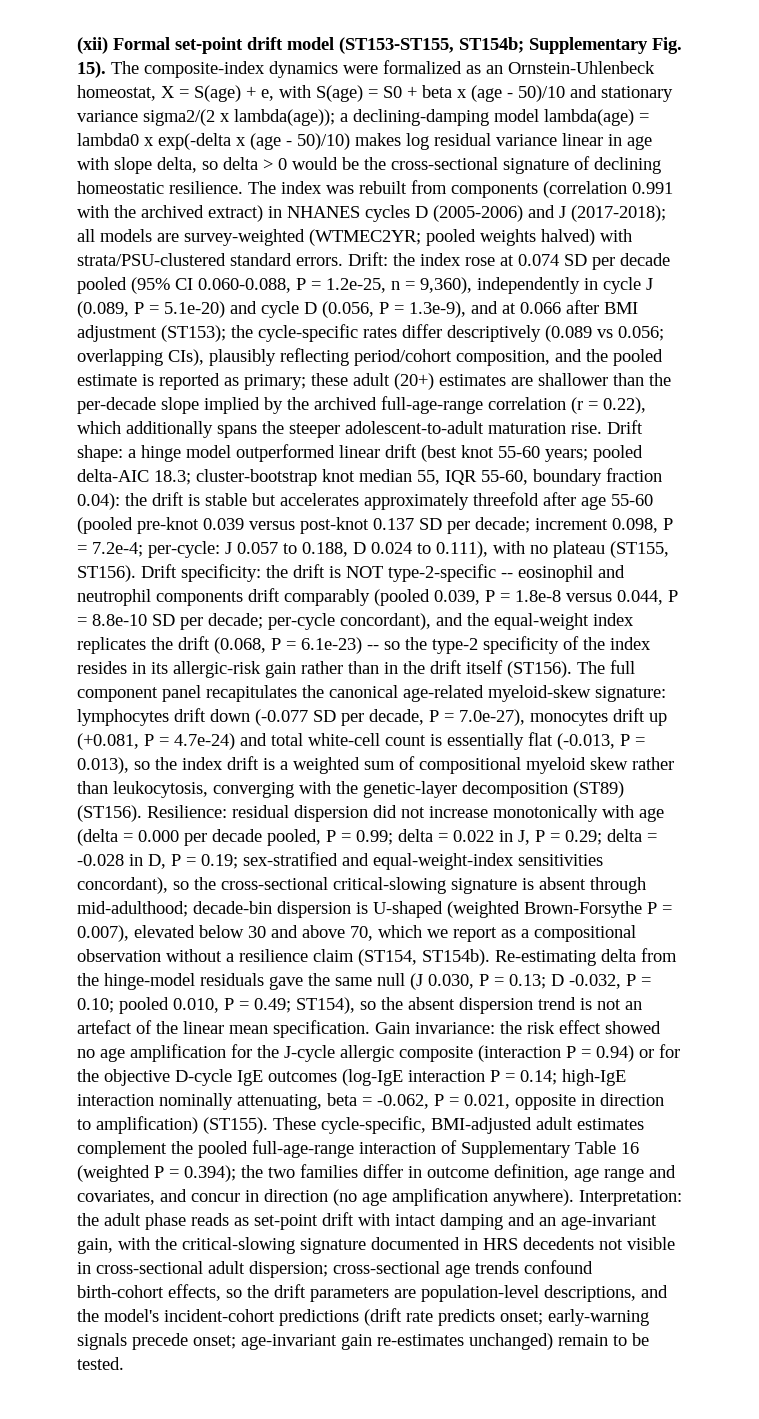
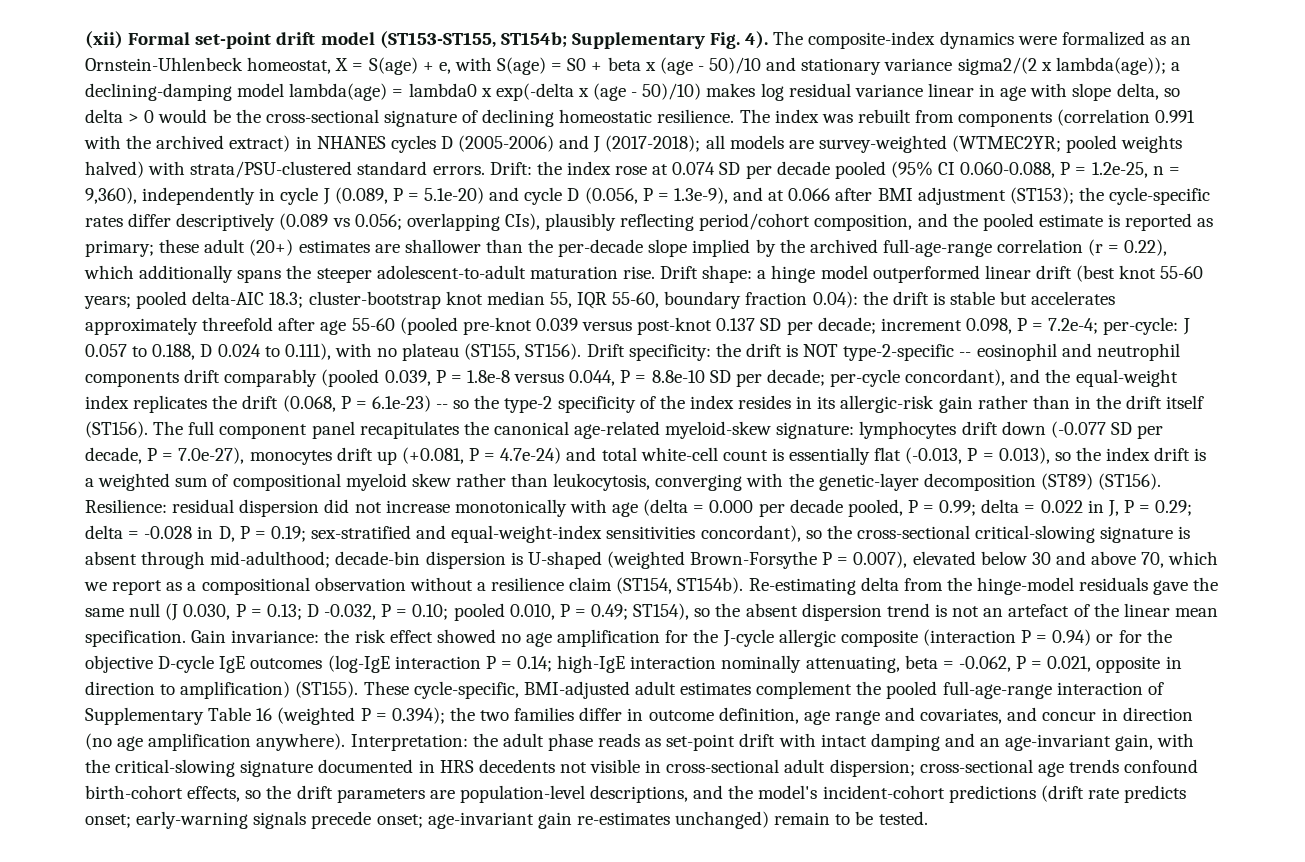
- (xii) Formal set-point drift model (ST153-ST155, ST154b; Supplementary Fig. 15).
+ (xii) Formal set-point drift model (ST153-ST155, ST154b; Supplementary Fig. 4).

